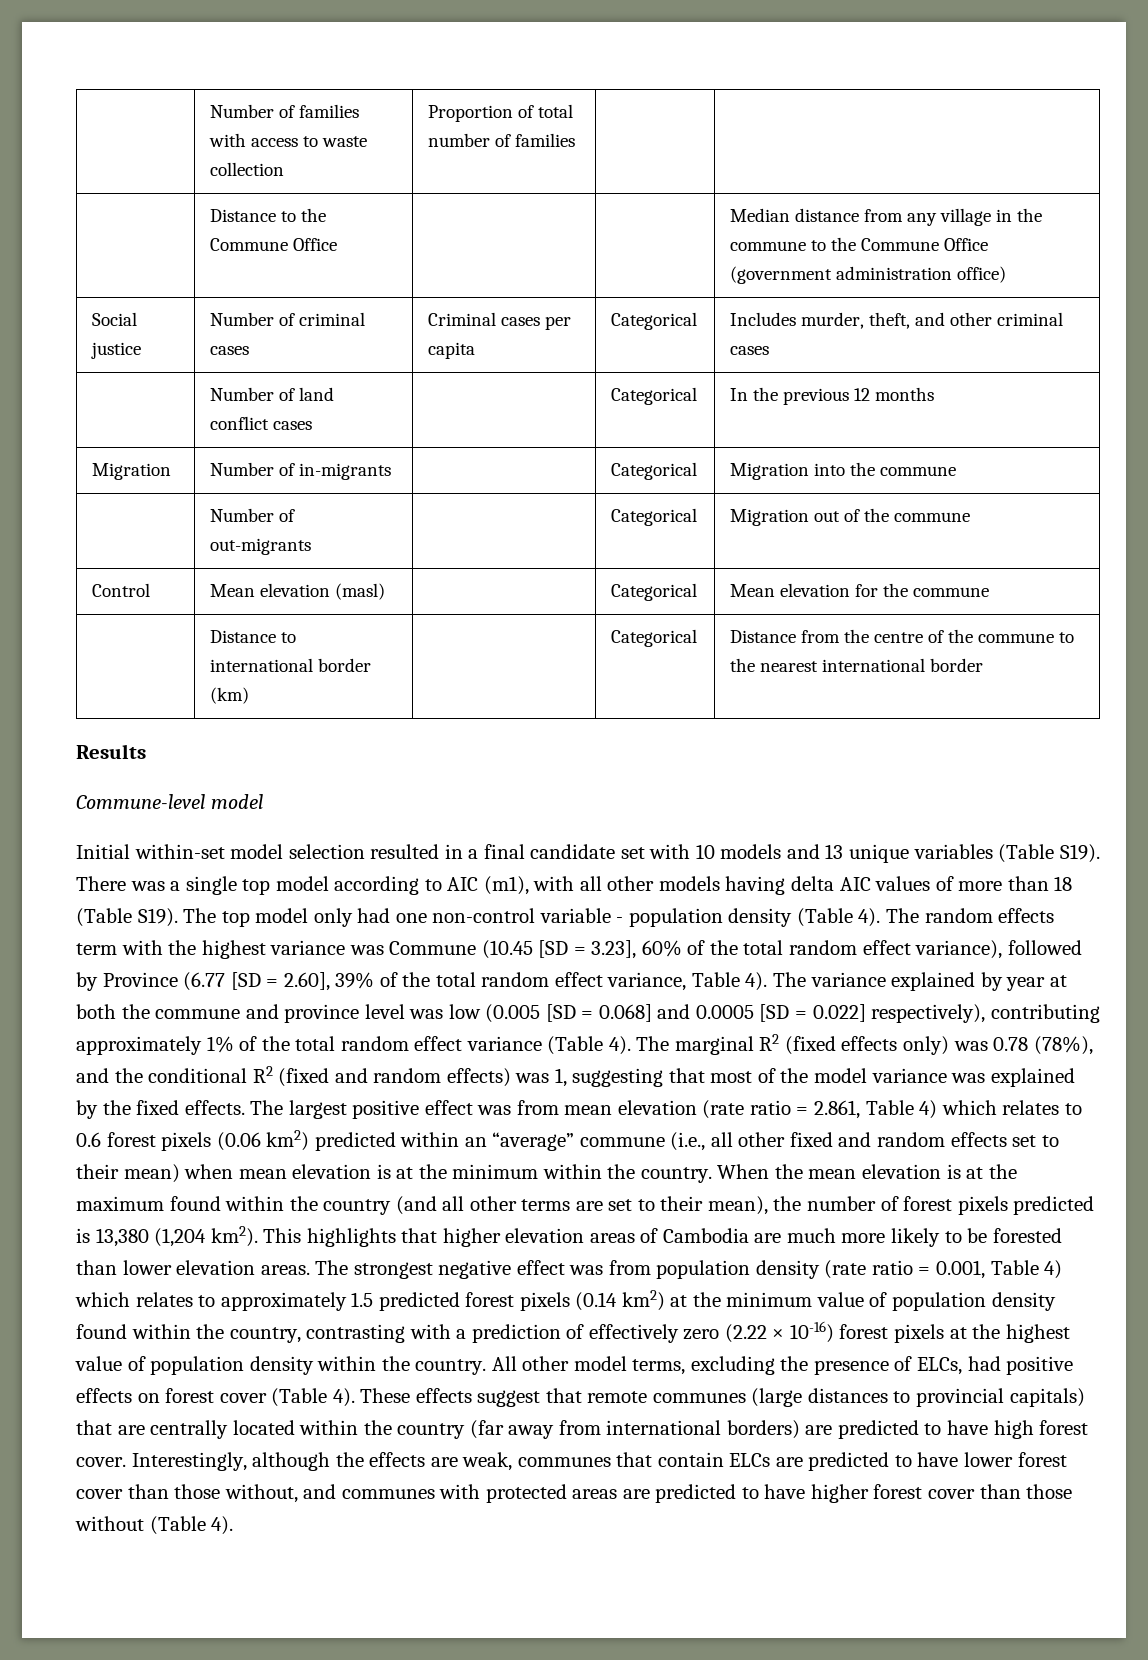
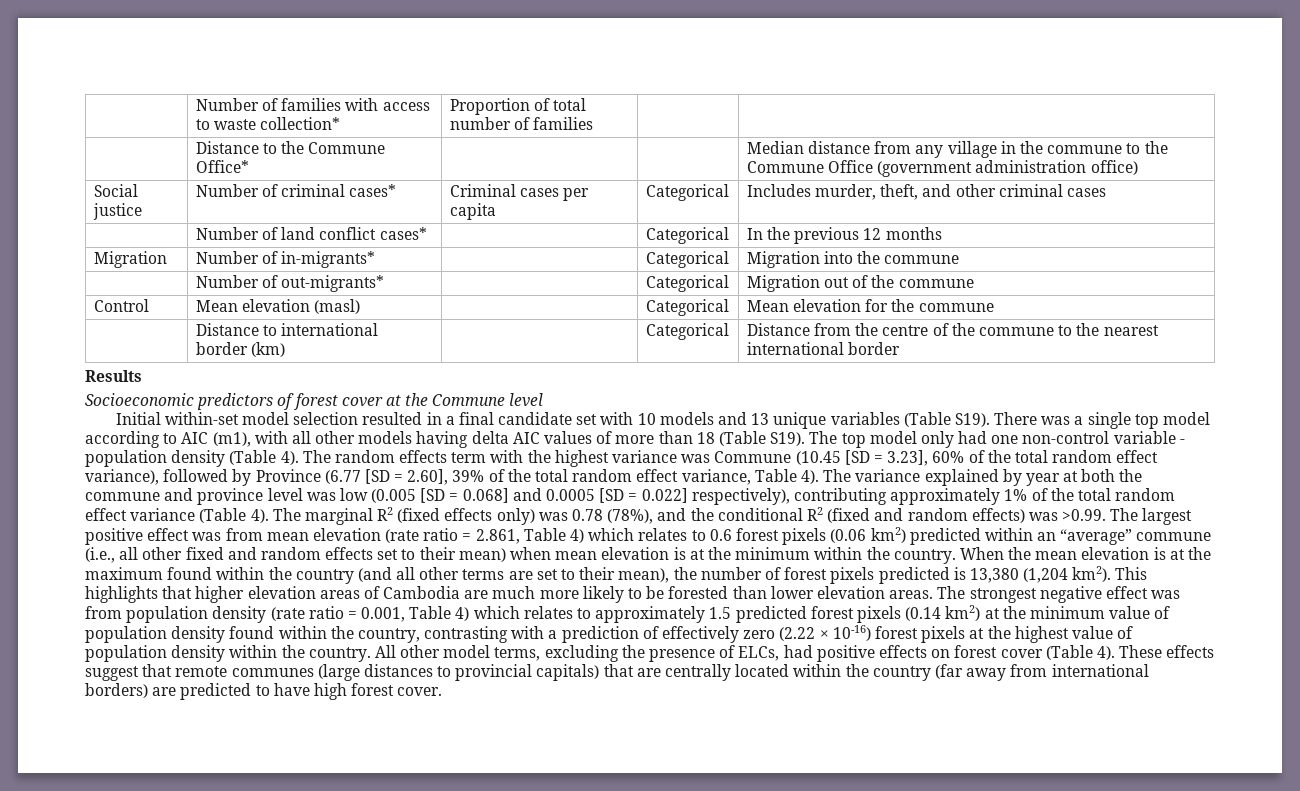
- | Number of families with access to waste collection | Proportion of total number of families | |
+ | Number of families with access to waste collection* | Proportion of total number of families | |
- | Distance to the Commune Office | | | Median distance from any village in the commune to the Commune Office (government administration office)
+ | Distance to the Commune Office* | | | Median distance from any village in the commune to the Commune Office (government administration office)
- Social justice | Number of criminal cases | Criminal cases per capita | Categorical | Includes murder, theft, and other criminal cases
+ Social justice | Number of criminal cases* | Criminal cases per capita | Categorical | Includes murder, theft, and other criminal cases
- | Number of land conflict cases | | Categorical | In the previous 12 months
+ | Number of land conflict cases* | | Categorical | In the previous 12 months
- Migration | Number of in-migrants | | Categorical | Migration into the commune
+ Migration | Number of in-migrants* | | Categorical | Migration into the commune
- | Number of out-migrants | | Categorical | Migration out of the commune
+ | Number of out-migrants* | | Categorical | Migration out of the commune
- Commune-level model
+ Socioeconomic predictors of forest cover at the Commune level
- The marginal R2 (fixed effects only) was 0.78 (78%), and the conditional R2 (fixed and random effects) was 1, suggesting that most of the model variance was explained by the fixed effects. The largest positive effect was from mean elevation (rate ratio = 2.861, Table 4) which relates to 0.6 forest pixels (0.06 km2) predicted within an “average” commune (i.e., all other fixed and random effects set to their mean) when mean elevation is at the minimum within the country.
+ The marginal R2 (fixed effects only) was 0.78 (78%), and the conditional R2 (fixed and random effects) was >0.99. The largest positive effect was from mean elevation (rate ratio = 2.861, Table 4) which relates to 0.6 forest pixels (0.06 km2) predicted within an “average” commune (i.e., all other fixed and random effects set to their mean) when mean elevation is at the minimum within the country.
- Interestingly, although the effects are weak, communes that contain ELCs are predicted to have lower forest cover than those without, and communes with protected areas are predicted to have higher forest cover than those without (Table 4).

